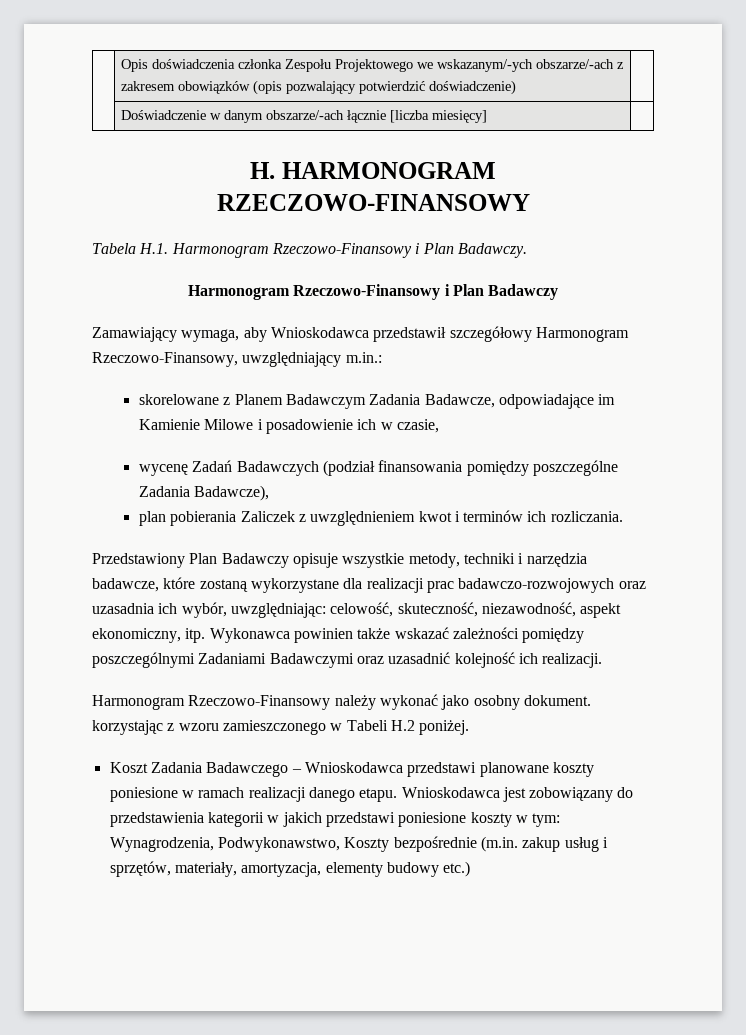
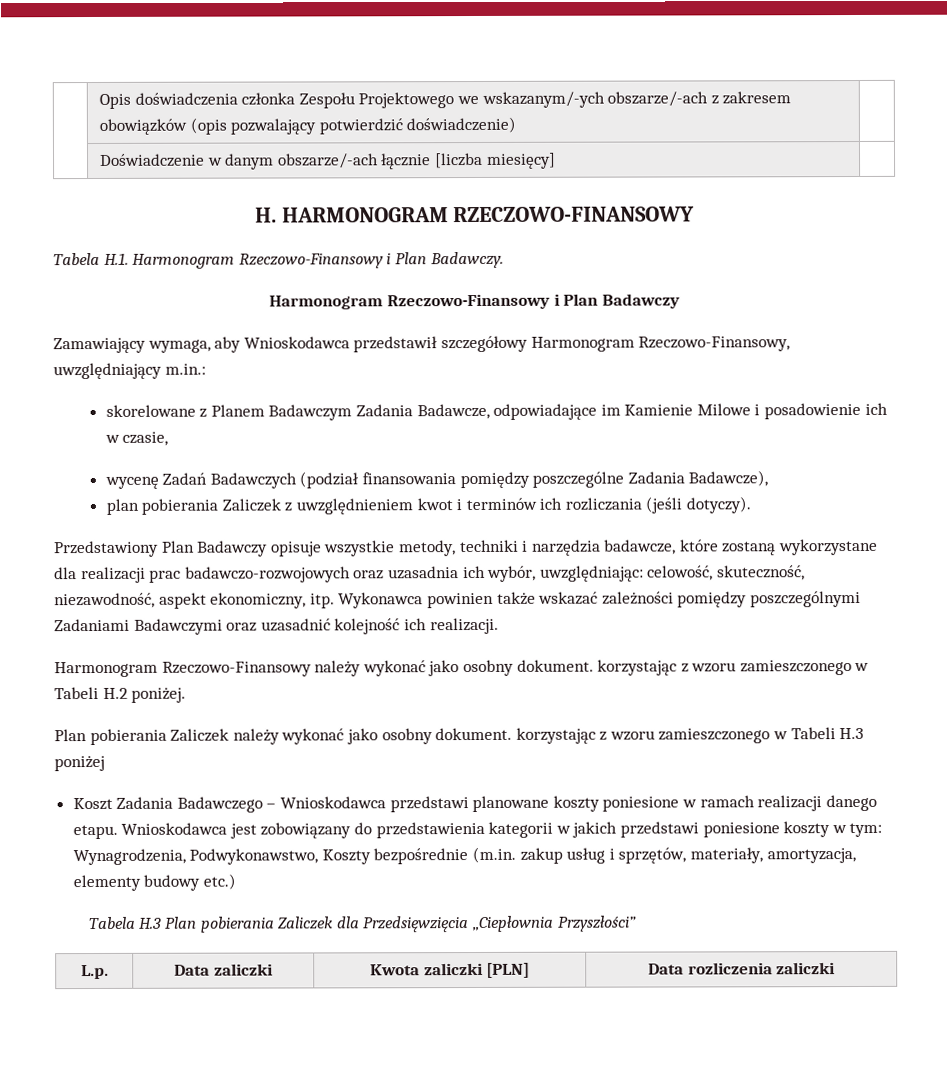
- plan pobierania Zaliczek z uwzględnieniem kwot i terminów ich rozliczania.
+ plan pobierania Zaliczek z uwzględnieniem kwot i terminów ich rozliczania (jeśli dotyczy).
+ Plan pobierania Zaliczek należy wykonać jako osobny dokument. korzystając z wzoru zamieszczonego w Tabeli H.3 poniżej
+ Tabela H.3 Plan pobierania Zaliczek dla Przedsięwzięcia „Ciepłownia Przyszłości”
+ L.p. | Data zaliczki | Kwota zaliczki [PLN] | Data rozliczenia zaliczki

